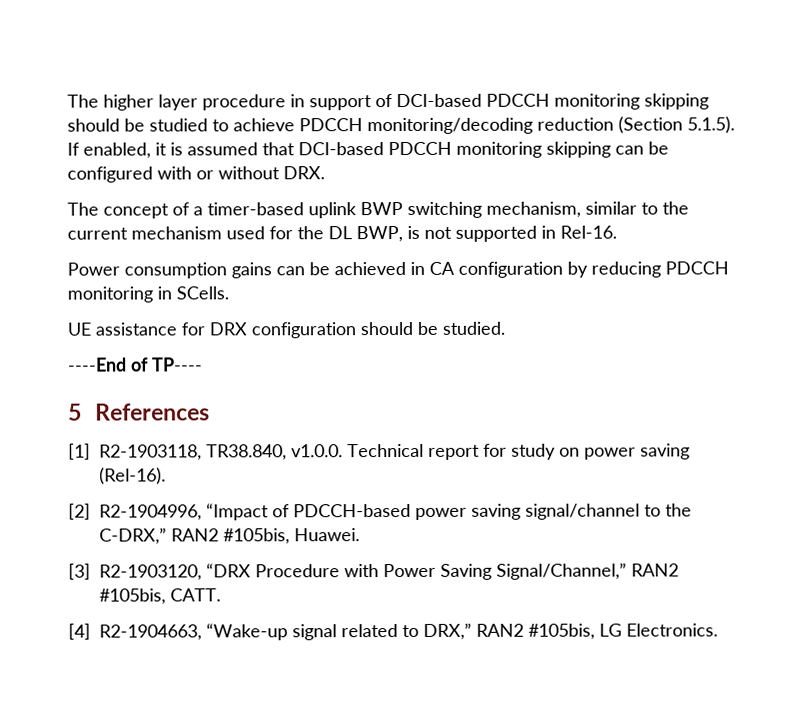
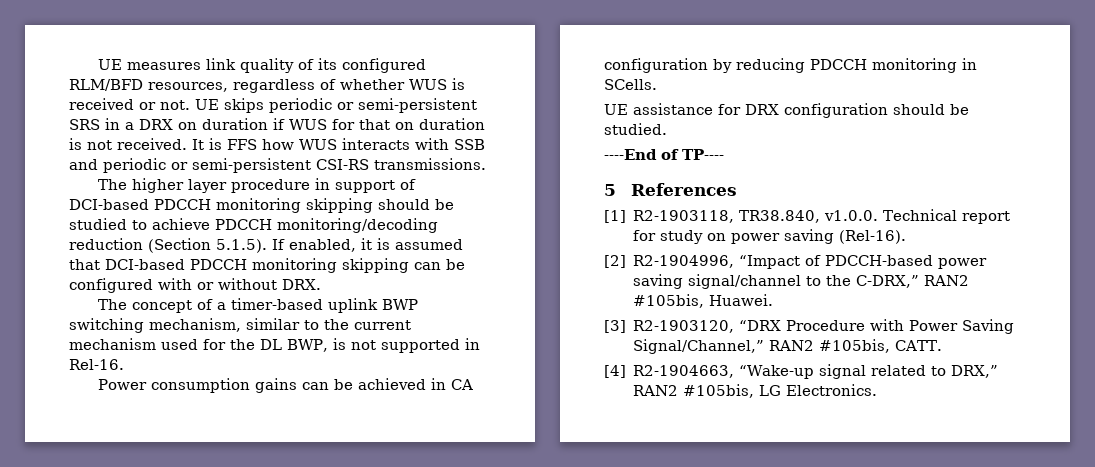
+ UE measures link quality of its configured RLM/BFD resources, regardless of whether WUS is received or not. UE skips periodic or semi-persistent SRS in a DRX on duration if WUS for that on duration is not received. It is FFS how WUS interacts with SSB and periodic or semi-persistent CSI-RS transmissions.

